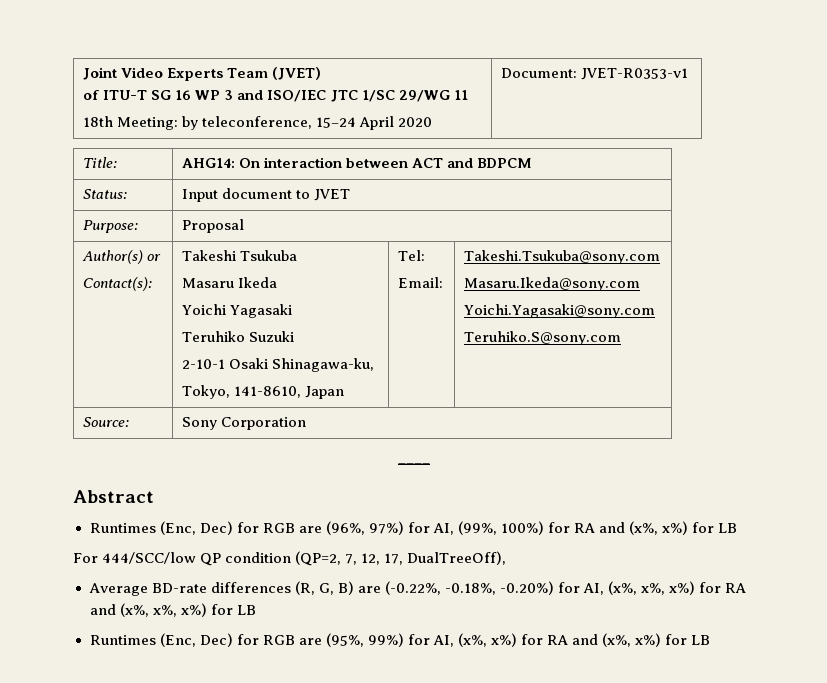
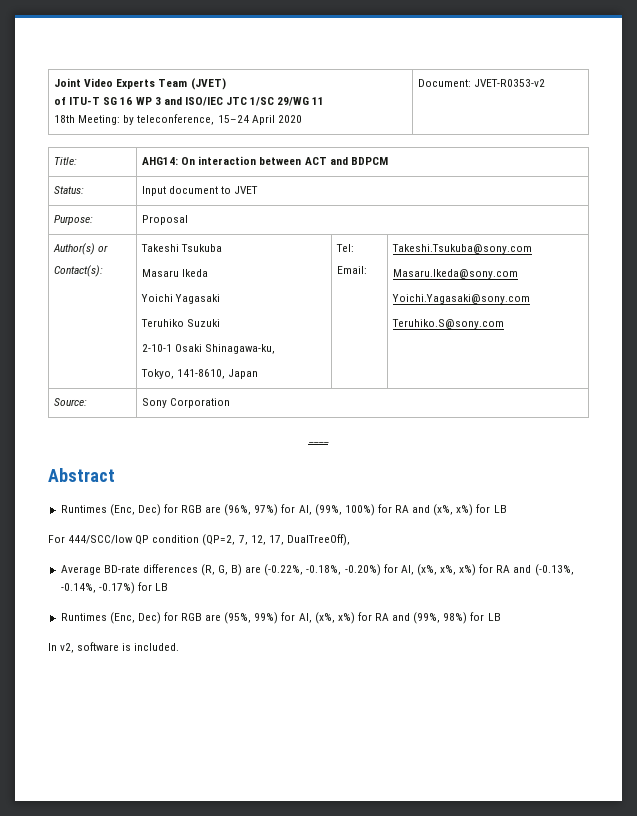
  Joint Video Experts Team (JVET)
  of ITU-T SG 16 WP 3 and ISO/IEC JTC 1/SC 29/WG 11
- 18th Meeting: by teleconference, 15–24 April 2020 | Document: JVET-R0353-v1
+ 18th Meeting: by teleconference, 15–24 April 2020 | Document: JVET-R0353-v2
- Average BD-rate differences (R, G, B) are (-0.22%, -0.18%, -0.20%) for AI, (x%, x%, x%) for RA and (x%, x%, x%) for LB
+ Average BD-rate differences (R, G, B) are (-0.22%, -0.18%, -0.20%) for AI, (x%, x%, x%) for RA and (-0.13%, -0.14%, -0.17%) for LB
- Runtimes (Enc, Dec) for RGB are (95%, 99%) for AI, (x%, x%) for RA and (x%, x%) for LB
+ Runtimes (Enc, Dec) for RGB are (95%, 99%) for AI, (x%, x%) for RA and (99%, 98%) for LB
+ In v2, software is included.

